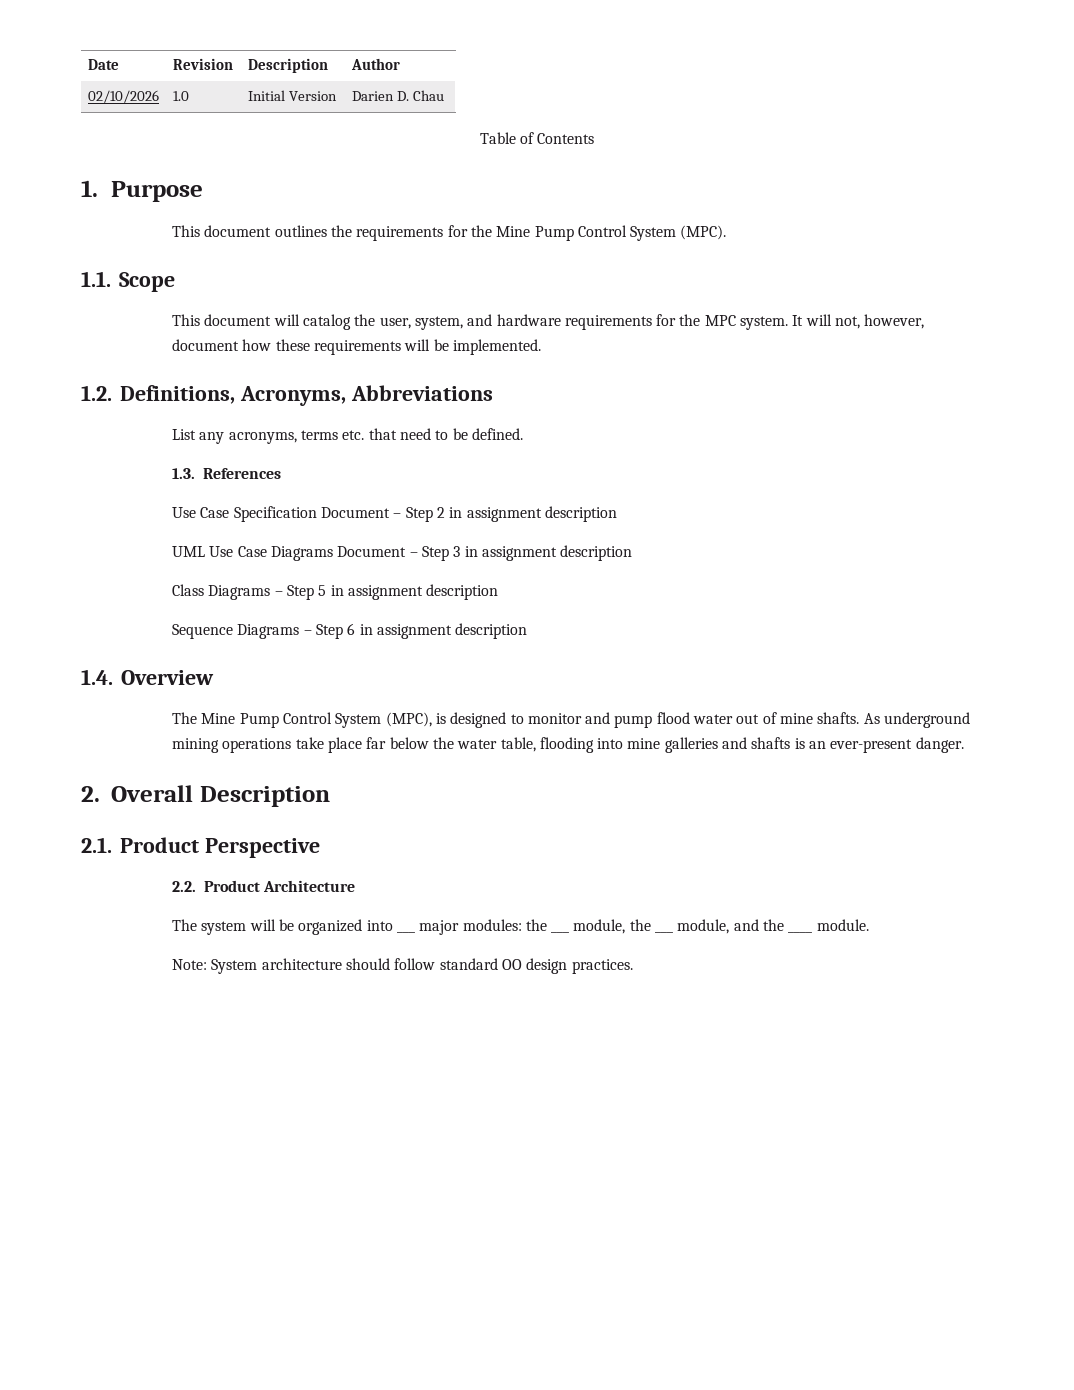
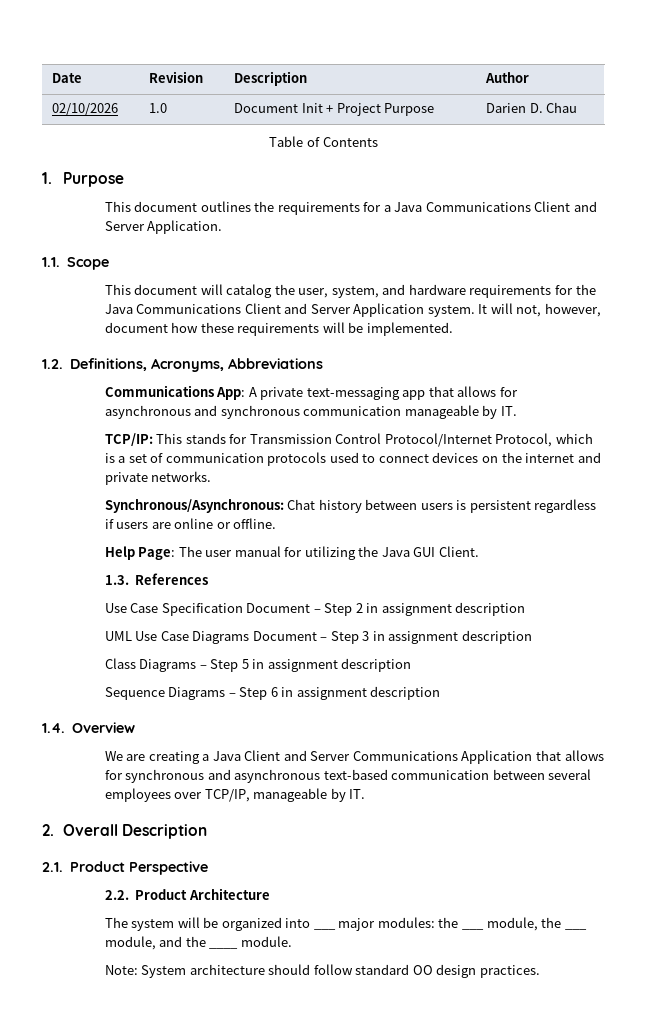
- 02/10/2026 | 1.0 | Initial Version | Darien D. Chau
+ 02/10/2026 | 1.0 | Document Init + Project Purpose | Darien D. Chau
- This document outlines the requirements for the Mine Pump Control System (MPC).
+ This document outlines the requirements for a Java Communications Client and Server Application.
- This document will catalog the user, system, and hardware requirements for the MPC system.
+ This document will catalog the user, system, and hardware requirements for the Java Communications Client and Server Application system.
- List any acronyms, terms etc. that need to be defined.
+ Communications App: A private text-messaging app that allows for asynchronous and synchronous communication manageable by IT.
+ TCP/IP: This stands for Transmission Control Protocol/Internet Protocol, which is a set of communication protocols used to connect devices on the internet and private networks.
+ Synchronous/Asynchronous: Chat history between users is persistent regardless if users are online or offline.
+ Help Page: The user manual for utilizing the Java GUI Client.
- The Mine Pump Control System (MPC), is designed to monitor and pump flood water out of mine shafts. As underground mining operations take place far below the water table, flooding into mine galleries and shafts is an ever-present danger.
+ We are creating a Java Client and Server Communications Application that allows for synchronous and asynchronous text-based communication between several employees over TCP/IP, manageable by IT.

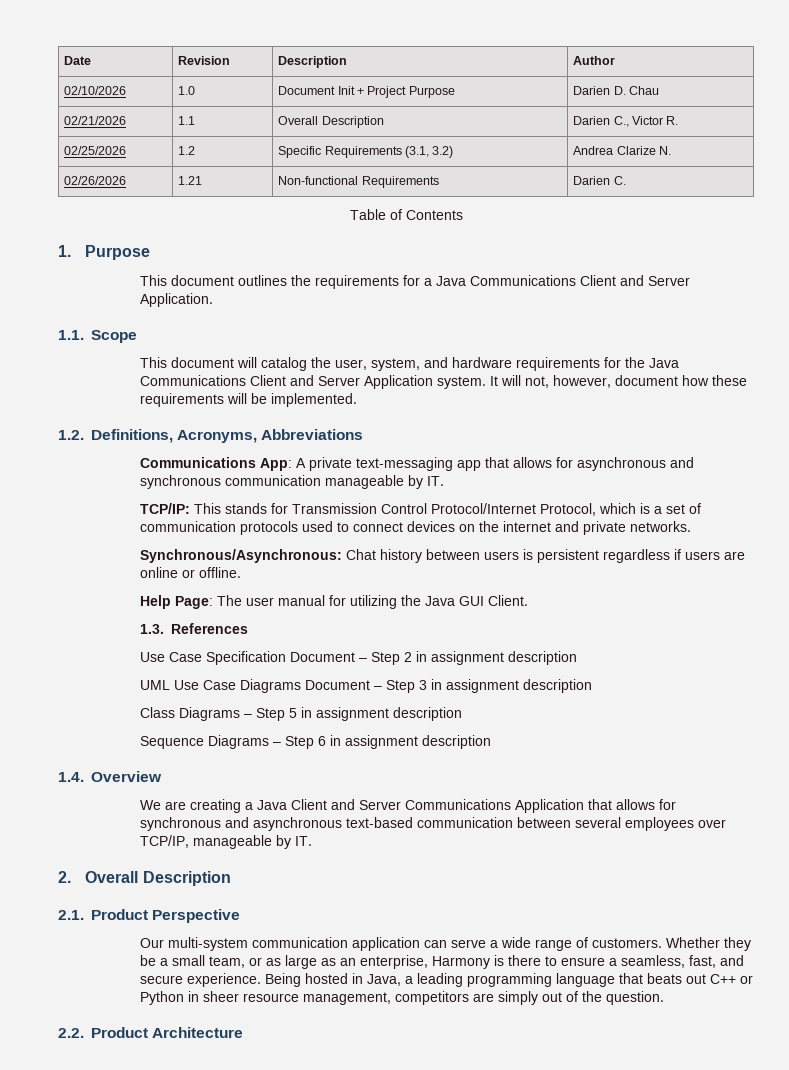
+ 02/21/2026 | 1.1 | Overall Description | Darien C., Victor R.
+ 02/25/2026 | 1.2 | Specific Requirements (3.1, 3.2) | Andrea Clarize N.
+ 02/26/2026 | 1.21 | Non-functional Requirements | Darien C.
+ Our multi-system communication application can serve a wide range of customers. Whether they be a small team, or as large as an enterprise, Harmony is there to ensure a seamless, fast, and secure experience. Being hosted in Java, a leading programming language that beats out C++ or Python in sheer resource management, competitors are simply out of the question.
  2.2. Product Architecture
- The system will be organized into ___ major modules: the ___ module, the ___ module, and the ____ module.
- Note: System architecture should follow standard OO design practices.

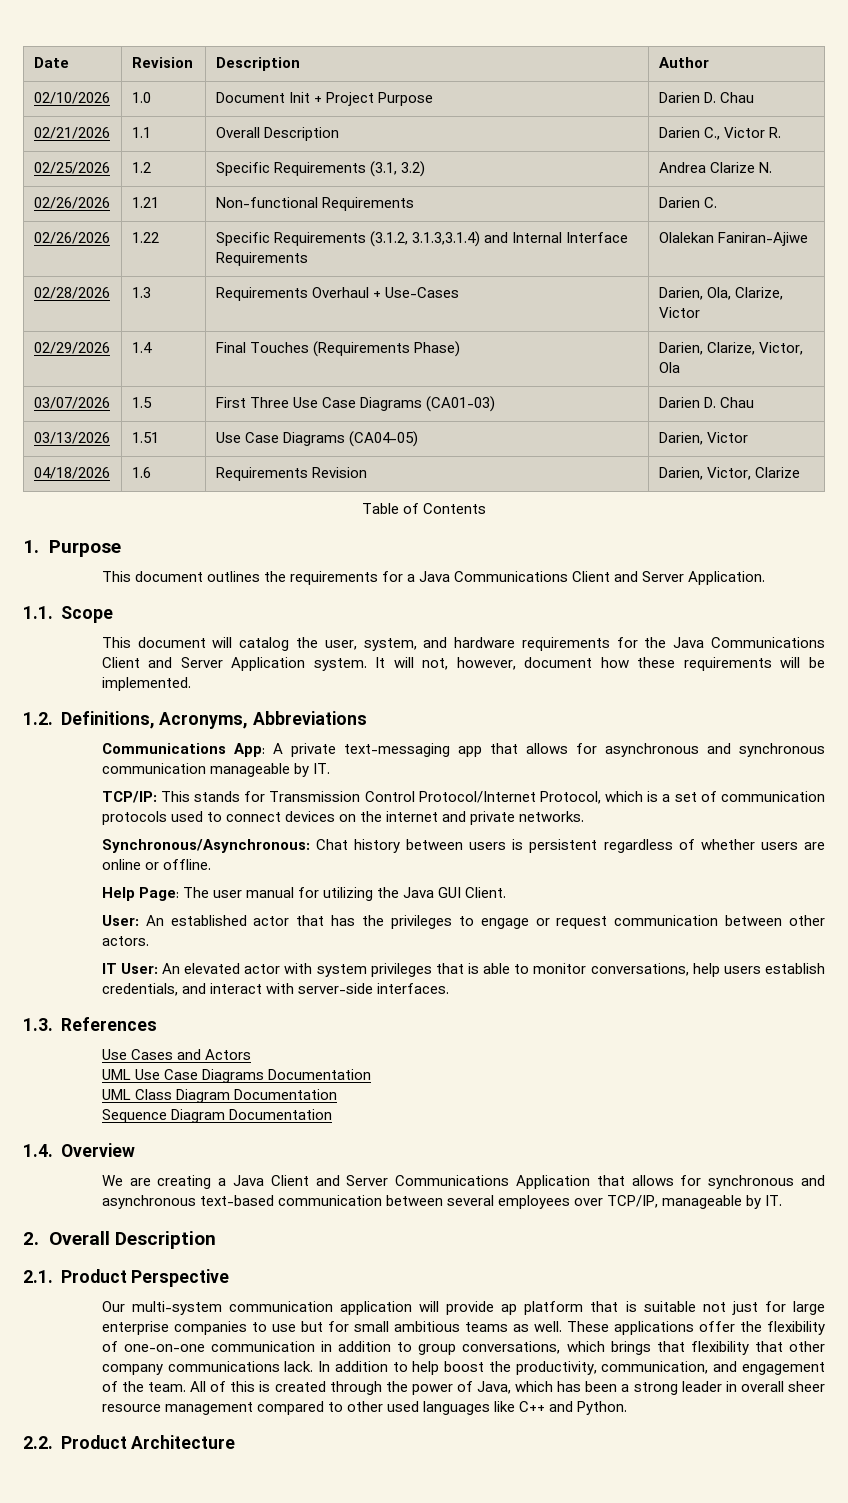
+ 02/26/2026 | 1.22 | Specific Requirements (3.1.2, 3.1.3,3.1.4) and Internal Interface Requirements | Olalekan Faniran-Ajiwe
+ 02/28/2026 | 1.3 | Requirements Overhaul + Use-Cases | Darien, Ola, Clarize, Victor
+ 02/29/2026 | 1.4 | Final Touches (Requirements Phase) | Darien, Clarize, Victor, Ola
+ 03/07/2026 | 1.5 | First Three Use Case Diagrams (CA01-03) | Darien D. Chau
+ 03/13/2026 | 1.51 | Use Case Diagrams (CA04-05) | Darien, Victor
+ 04/18/2026 | 1.6 | Requirements Revision | Darien, Victor, Clarize
- Synchronous/Asynchronous: Chat history between users is persistent regardless if users are online or offline.
+ Synchronous/Asynchronous: Chat history between users is persistent regardless of whether users are online or offline.
+ User: An established actor that has the privileges to engage or request communication between other actors.
+ IT User: An elevated actor with system privileges that is able to monitor conversations, help users establish credentials, and interact with server-side interfaces.
  1.3. References
- Use Case Specification Document – Step 2 in assignment description
- UML Use Case Diagrams Document – Step 3 in assignment description
- Class Diagrams – Step 5 in assignment description
- Sequence Diagrams – Step 6 in assignment description
+ Use Cases and Actors
+ UML Use Case Diagrams Documentation
+ UML Class Diagram Documentation
+ Sequence Diagram Documentation
- Our multi-system communication application can serve a wide range of customers. Whether they be a small team, or as large as an enterprise, Harmony is there to ensure a seamless, fast, and secure experience. Being hosted in Java, a leading programming language that beats out C++ or Python in sheer resource management, competitors are simply out of the question.
+ Our multi-system communication application will provide ap platform that is suitable not just for large enterprise companies to use but for small ambitious teams as well. These applications offer the flexibility of one-on-one communication in addition to group conversations, which brings that flexibility that other company communications lack. In addition to help boost the productivity, communication, and engagement of the team. All of this is created through the power of Java, which has been a strong leader in overall sheer resource management compared to other used languages like C++ and Python.

